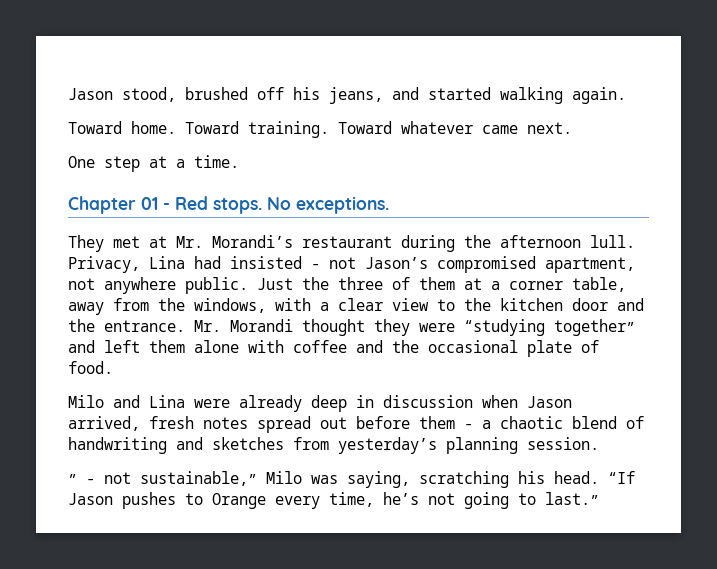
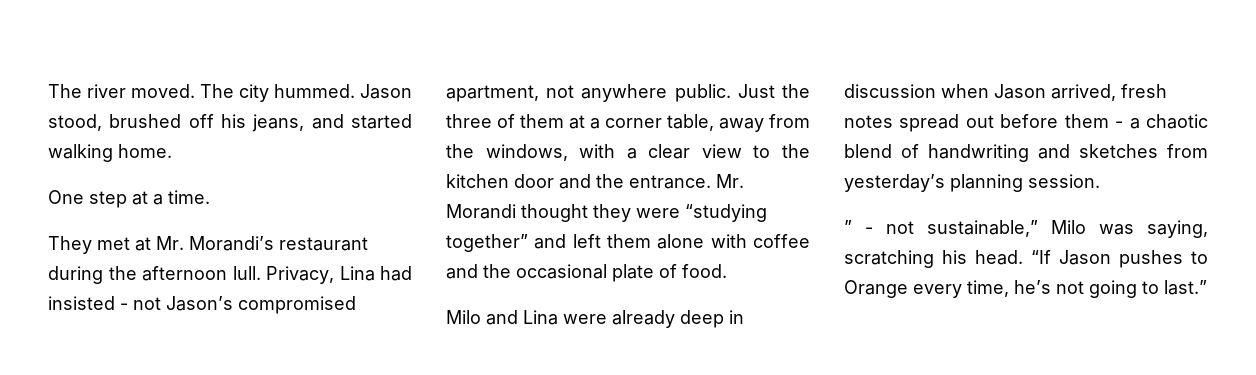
+ The river moved. The city hummed.
- Jason stood, brushed off his jeans, and started walking again.
- Toward home. Toward training. Toward whatever came next.
+ Jason stood, brushed off his jeans, and started walking home.
- Chapter 01 - Red stops. No exceptions.

